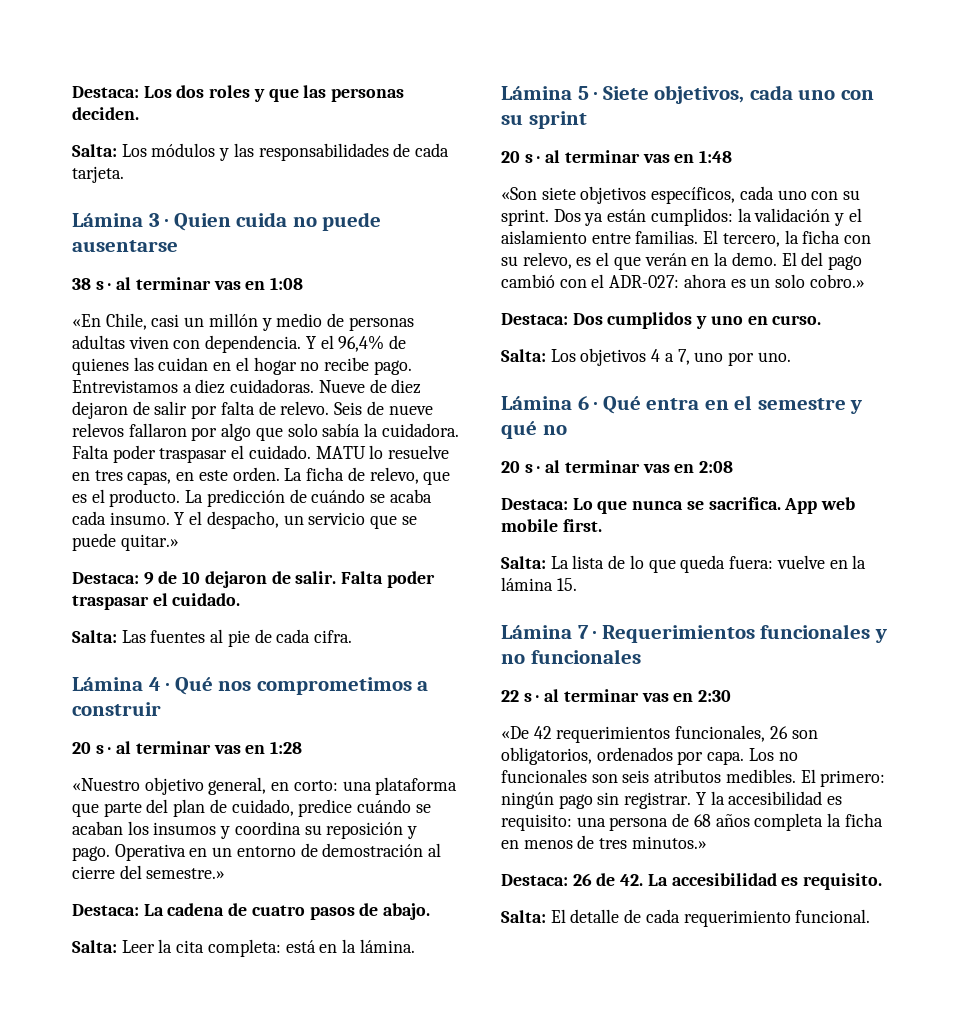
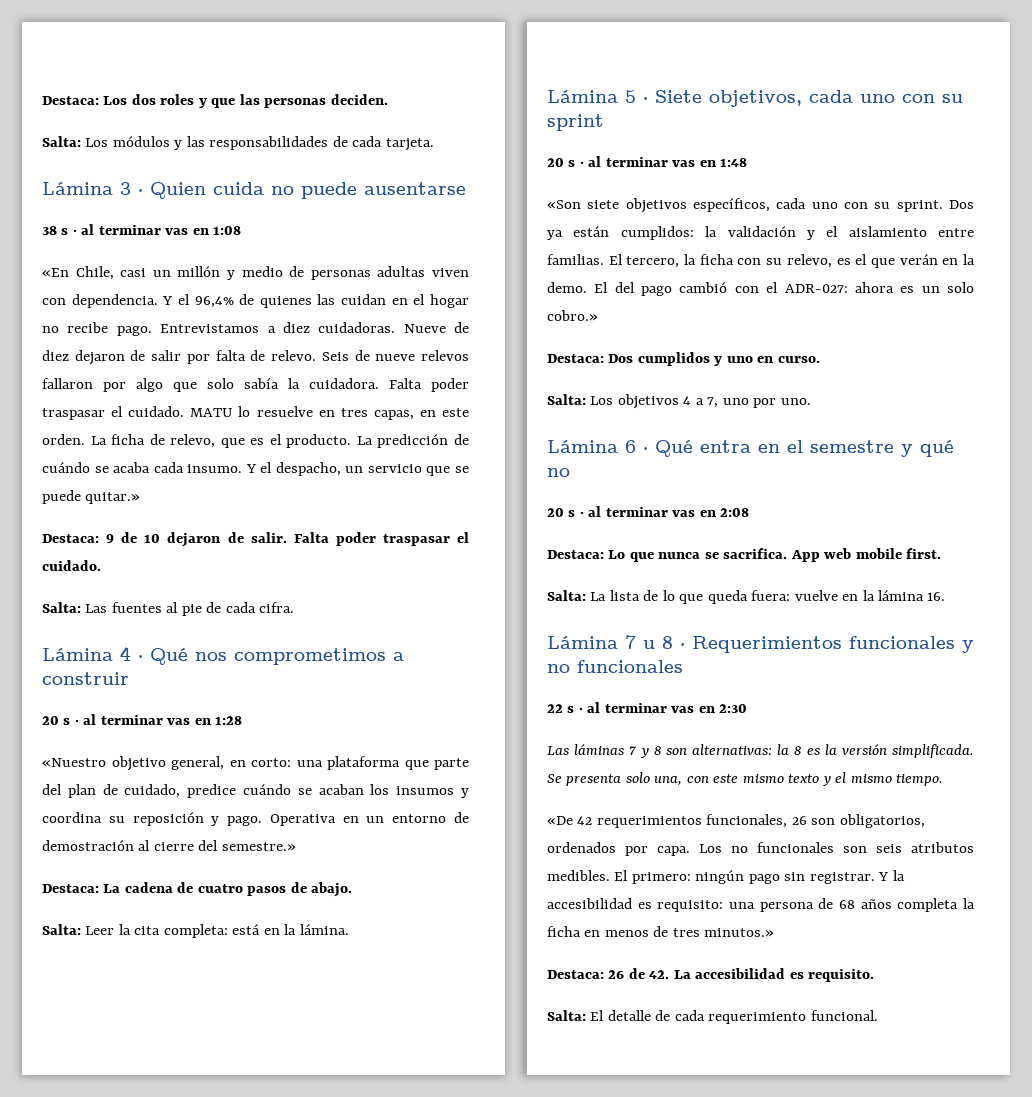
- Salta: La lista de lo que queda fuera: vuelve en la lámina 15.
+ Salta: La lista de lo que queda fuera: vuelve en la lámina 16.
- Lámina 7 · Requerimientos funcionales y no funcionales
+ Lámina 7 u 8 · Requerimientos funcionales y no funcionales
+ Las láminas 7 y 8 son alternativas: la 8 es la versión simplificada. Se presenta solo una, con este mismo texto y el mismo tiempo.

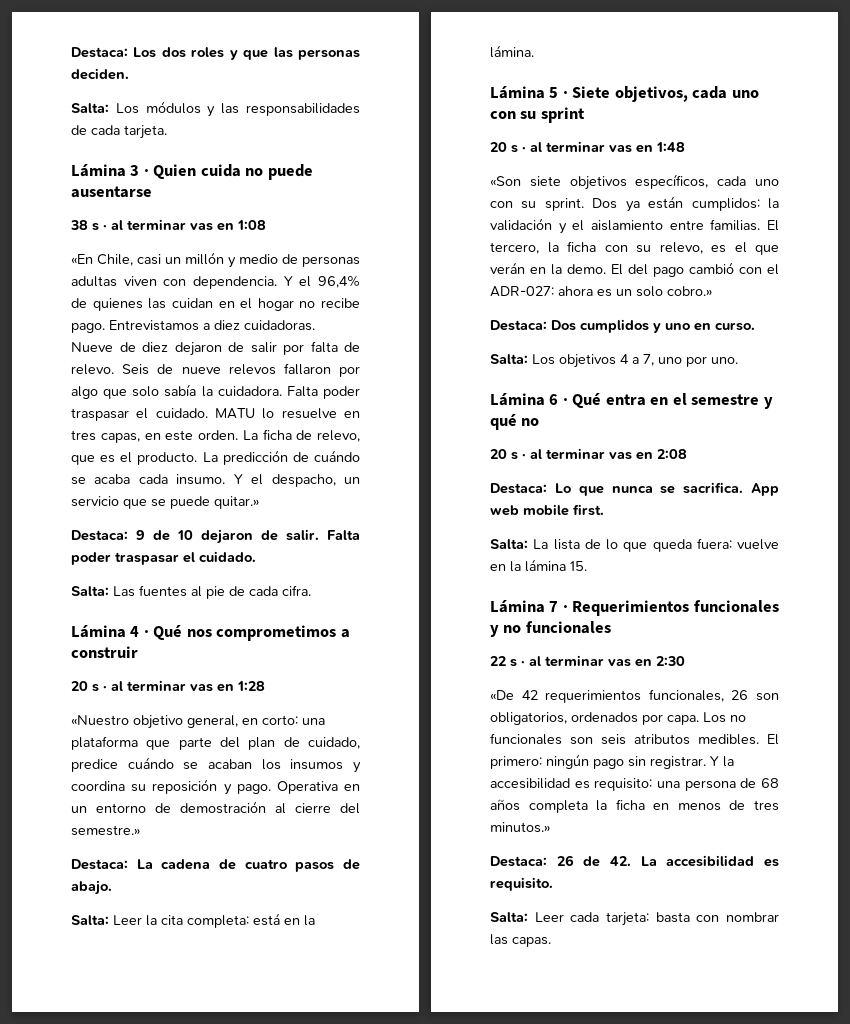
- Salta: La lista de lo que queda fuera: vuelve en la lámina 16.
+ Salta: La lista de lo que queda fuera: vuelve en la lámina 15.
- Lámina 7 u 8 · Requerimientos funcionales y no funcionales
+ Lámina 7 · Requerimientos funcionales y no funcionales
- Las láminas 7 y 8 son alternativas: la 8 es la versión simplificada. Se presenta solo una, con este mismo texto y el mismo tiempo.
- Salta: El detalle de cada requerimiento funcional.
+ Salta: Leer cada tarjeta: basta con nombrar las capas.

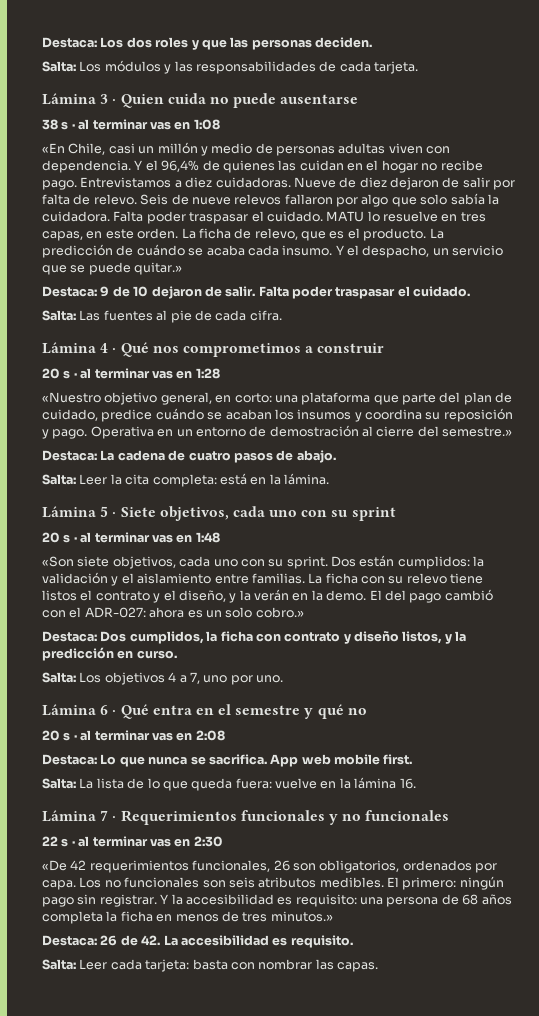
- «Son siete objetivos específicos, cada uno con su sprint.
+ «Son siete objetivos, cada uno con su sprint.
- Dos ya están cumplidos: la validación y el aislamiento entre familias.
+ Dos están cumplidos: la validación y el aislamiento entre familias.
- El tercero, la ficha con su relevo, es el que verán en la demo.
+ La ficha con su relevo tiene listos el contrato y el diseño, y la verán en la demo.
- Destaca: Dos cumplidos y uno en curso.
+ Destaca: Dos cumplidos, la ficha con contrato y diseño listos, y la predicción en curso.
- Salta: La lista de lo que queda fuera: vuelve en la lámina 15.
+ Salta: La lista de lo que queda fuera: vuelve en la lámina 16.

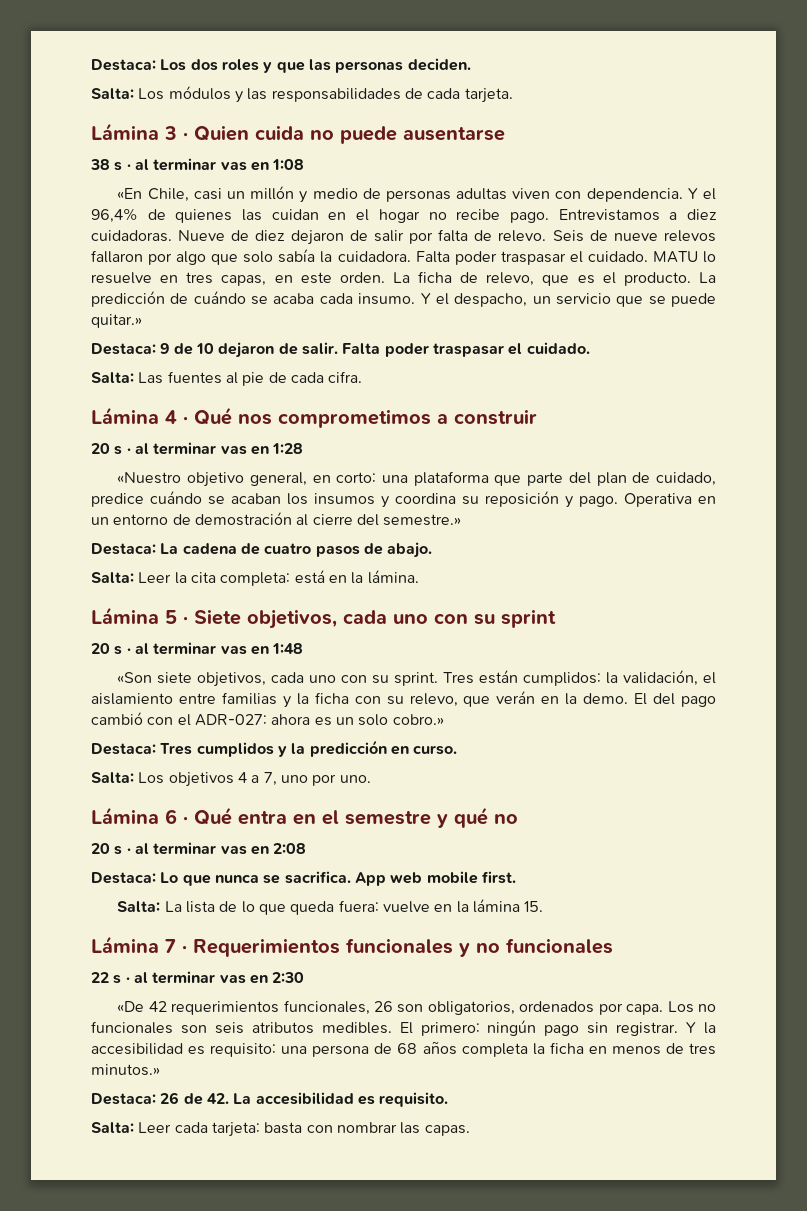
- Dos están cumplidos: la validación y el aislamiento entre familias. La ficha con su relevo tiene listos el contrato y el diseño, y la verán en la demo.
+ Tres están cumplidos: la validación, el aislamiento entre familias y la ficha con su relevo, que verán en la demo.
- Destaca: Dos cumplidos, la ficha con contrato y diseño listos, y la predicción en curso.
+ Destaca: Tres cumplidos y la predicción en curso.
- Salta: La lista de lo que queda fuera: vuelve en la lámina 16.
+ Salta: La lista de lo que queda fuera: vuelve en la lámina 15.

